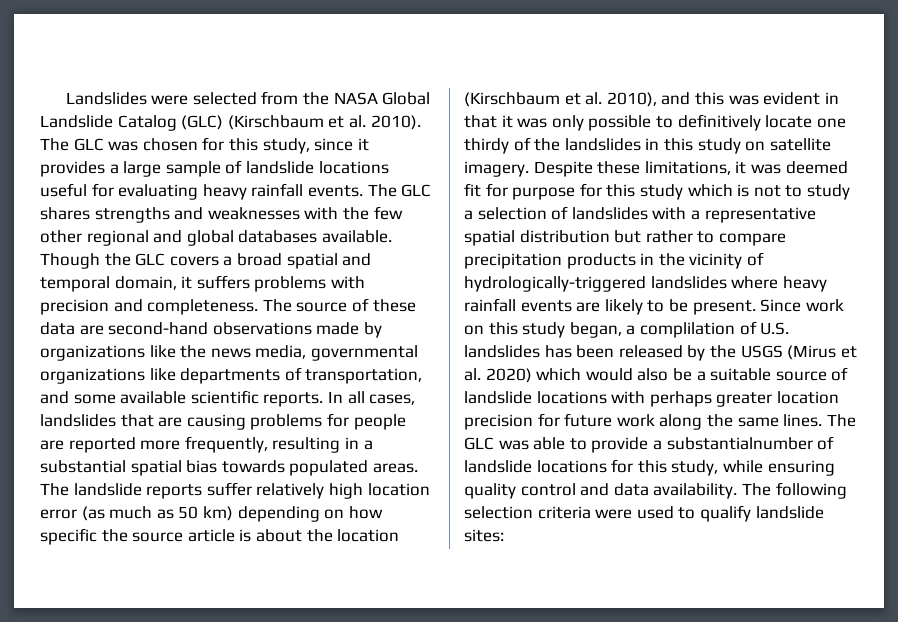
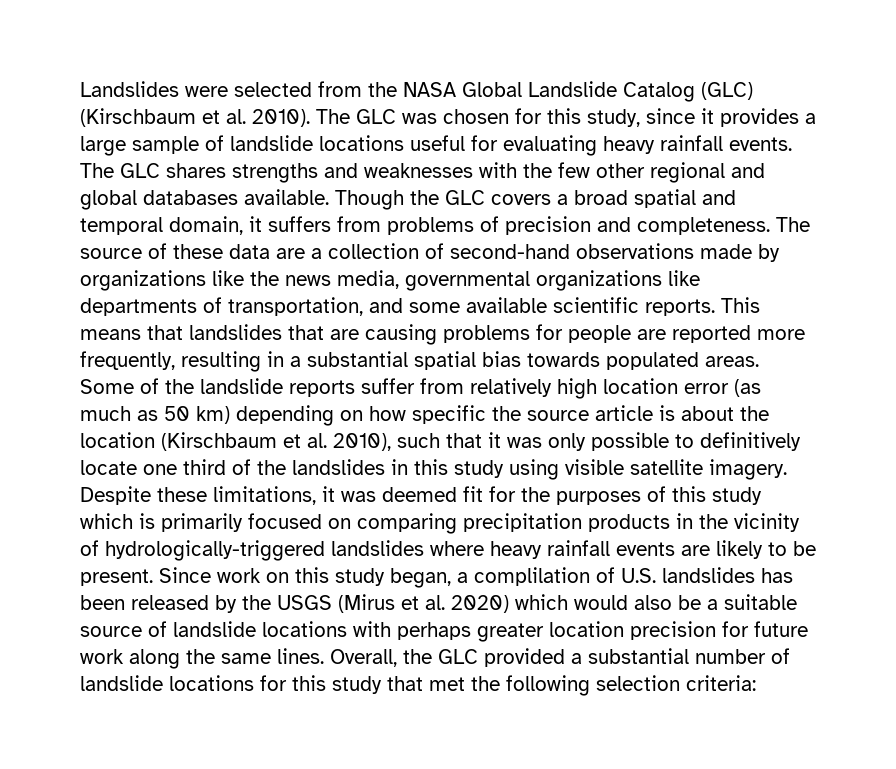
- Though the GLC covers a broad spatial and temporal domain, it suffers problems with precision and completeness.
+ Though the GLC covers a broad spatial and temporal domain, it suffers from problems of precision and completeness.
- The source of these data are second-hand observations made by organizations like the news media, governmental organizations like departments of transportation, and some available scientific reports.
+ The source of these data are a collection of second-hand observations made by organizations like the news media, governmental organizations like departments of transportation, and some available scientific reports.
- In all cases, landslides that are causing problems for people are reported more frequently, resulting in a substantial spatial bias towards populated areas.
+ This means that landslides that are causing problems for people are reported more frequently, resulting in a substantial spatial bias towards populated areas.
- The landslide reports suffer relatively high location error (as much as 50 km) depending on how specific the source article is about the location (Kirschbaum et al. 2010), and this was evident in that it was only possible to definitively locate one thirdy of the landslides in this study on satellite imagery.
+ Some of the landslide reports suffer from relatively high location error (as much as 50 km) depending on how specific the source article is about the location (Kirschbaum et al. 2010), such that it was only possible to definitively locate one third of the landslides in this study using visible satellite imagery.
- Despite these limitations, it was deemed fit for purpose for this study which is not to study a selection of landslides with a representative spatial distribution but rather to compare precipitation products in the vicinity of hydrologically-triggered landslides where heavy rainfall events are likely to be present.
+ Despite these limitations, it was deemed fit for the purposes of this study which is primarily focused on comparing precipitation products in the vicinity of hydrologically-triggered landslides where heavy rainfall events are likely to be present.
- The GLC was able to provide a substantialnumber of landslide locations for this study, while ensuring quality control and data availability. The following selection criteria were used to qualify landslide sites:
+ Overall, the GLC provided a substantial number of landslide locations for this study that met the following selection criteria:

